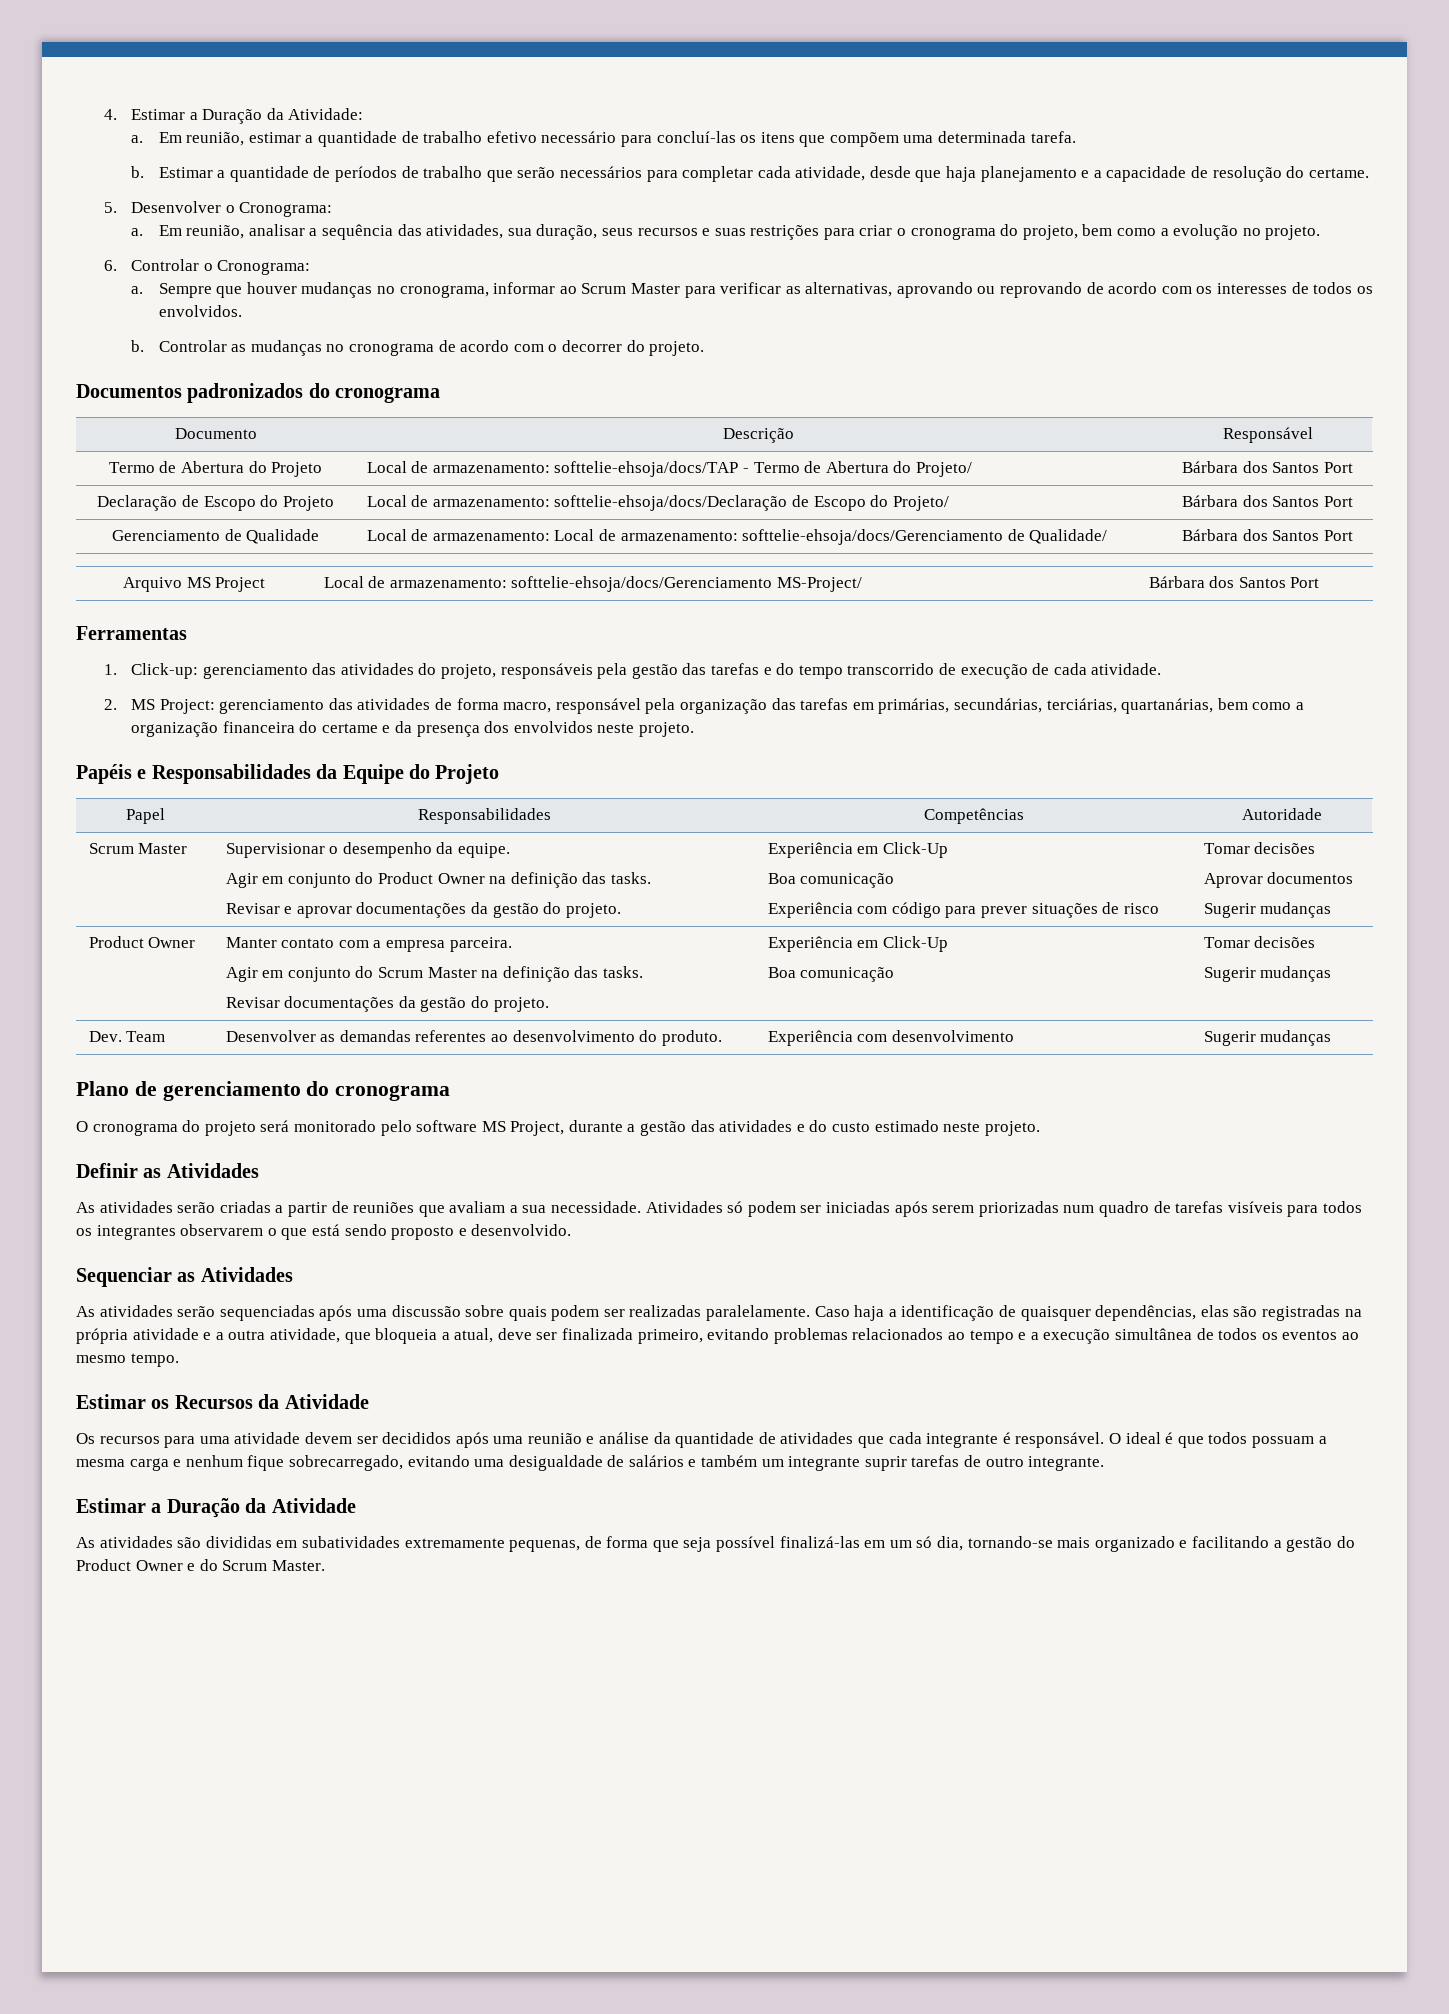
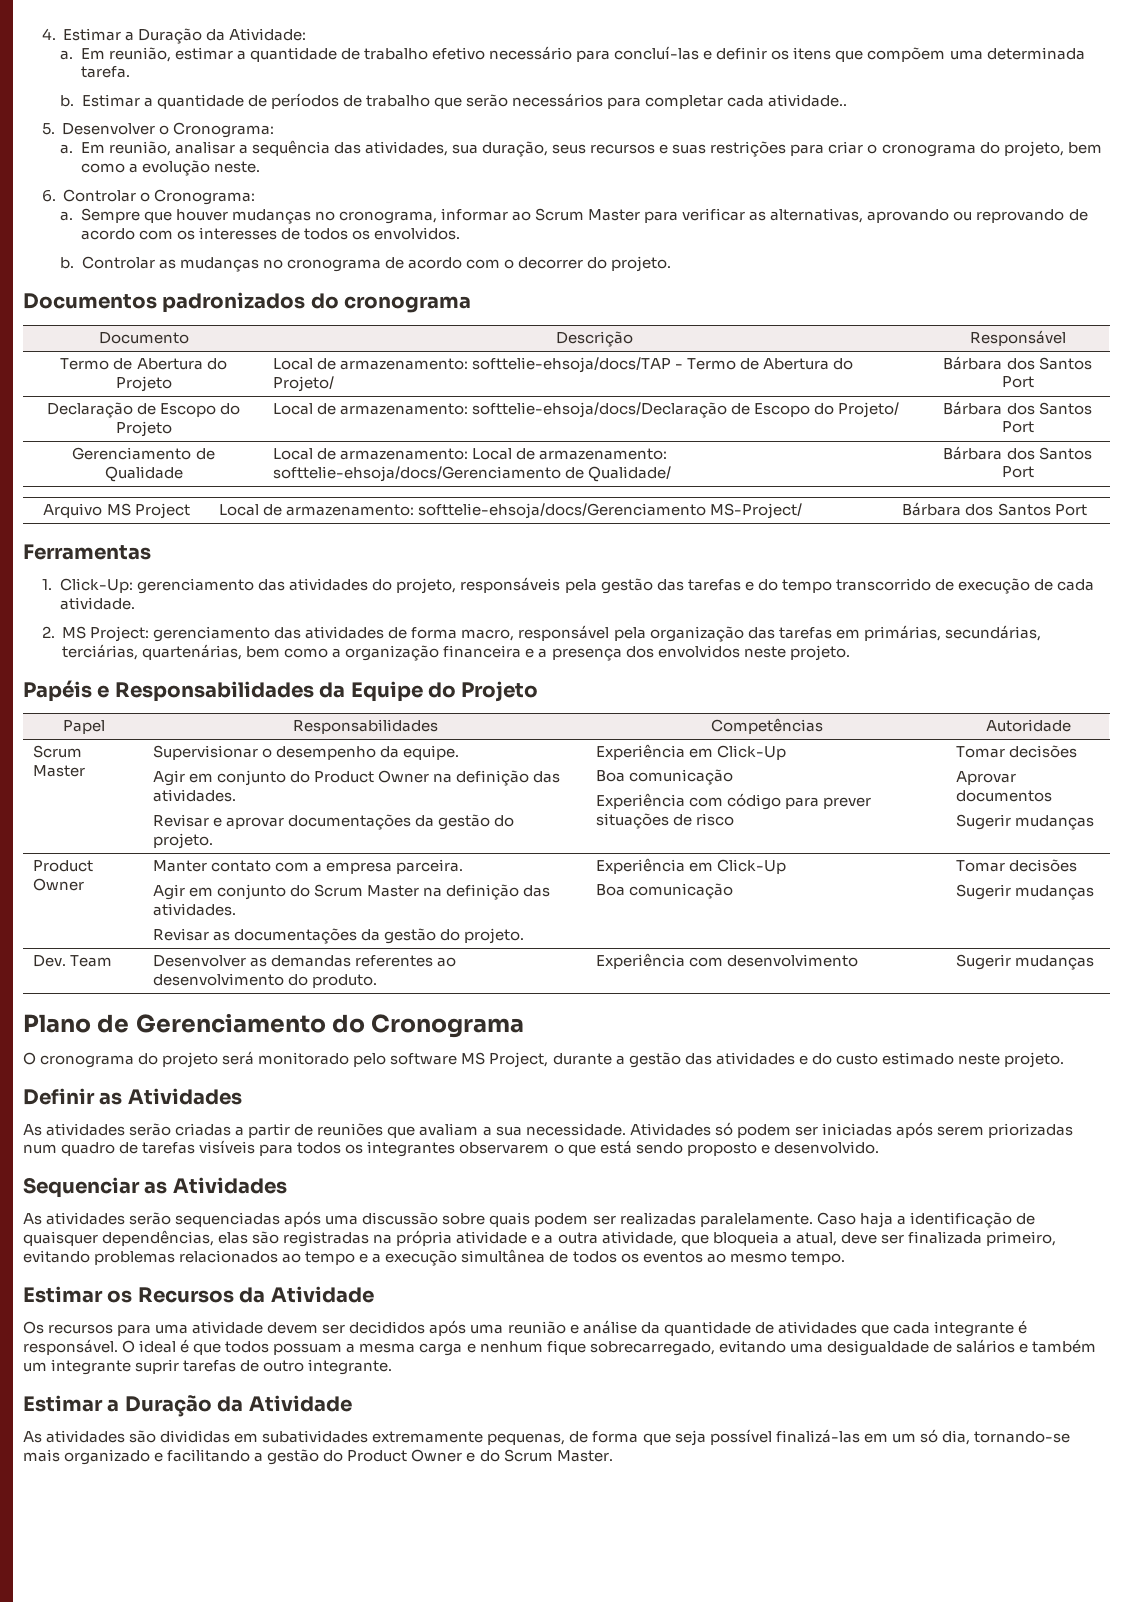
- Em reunião, estimar a quantidade de trabalho efetivo necessário para concluí-las os itens que compõem uma determinada tarefa.
+ Em reunião, estimar a quantidade de trabalho efetivo necessário para concluí-las e definir os itens que compõem uma determinada tarefa.
- Estimar a quantidade de períodos de trabalho que serão necessários para completar cada atividade, desde que haja planejamento e a capacidade de resolução do certame.
+ Estimar a quantidade de períodos de trabalho que serão necessários para completar cada atividade..
- Em reunião, analisar a sequência das atividades, sua duração, seus recursos e suas restrições para criar o cronograma do projeto, bem como a evolução no projeto.
+ Em reunião, analisar a sequência das atividades, sua duração, seus recursos e suas restrições para criar o cronograma do projeto, bem como a evolução neste.
- 1. Click-up: gerenciamento das atividades do projeto, responsáveis pela gestão das tarefas e do tempo transcorrido de execução de cada atividade.
+ 1. Click-Up: gerenciamento das atividades do projeto, responsáveis pela gestão das tarefas e do tempo transcorrido de execução de cada atividade.
- 2. MS Project: gerenciamento das atividades de forma macro, responsável pela organização das tarefas em primárias, secundárias, terciárias, quartanárias, bem como a organização financeira do certame e da presença dos envolvidos neste projeto.
+ 2. MS Project: gerenciamento das atividades de forma macro, responsável pela organização das tarefas em primárias, secundárias, terciárias, quartenárias, bem como a organização financeira e a presença dos envolvidos neste projeto.
- Agir em conjunto do Product Owner na definição das tasks.
+ Agir em conjunto do Product Owner na definição das atividades.
  Product Owner | Manter contato com a empresa parceira.
- Agir em conjunto do Scrum Master na definição das tasks.
- Revisar documentações da gestão do projeto. | Experiência em Click-Up
+ Agir em conjunto do Scrum Master na definição das atividades.
+ Revisar as documentações da gestão do projeto. | Experiência em Click-Up
- Plano de gerenciamento do cronograma
+ Plano de Gerenciamento do Cronograma

